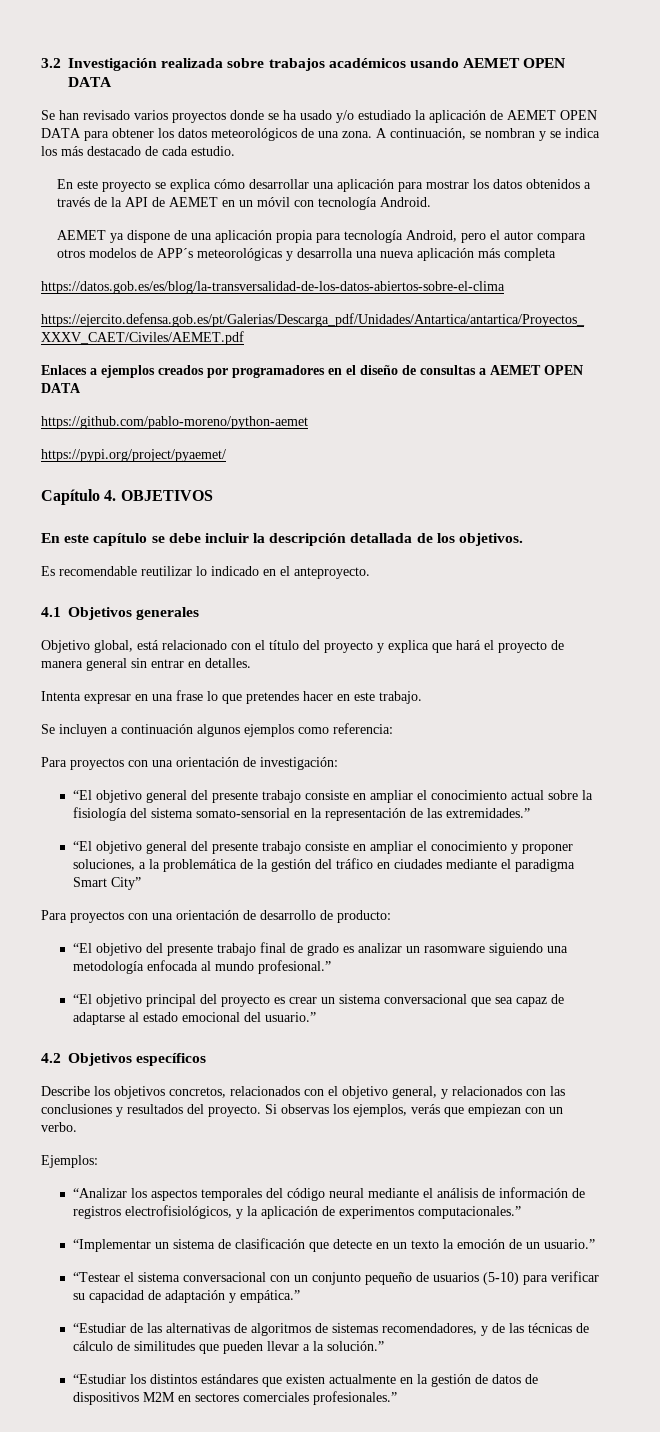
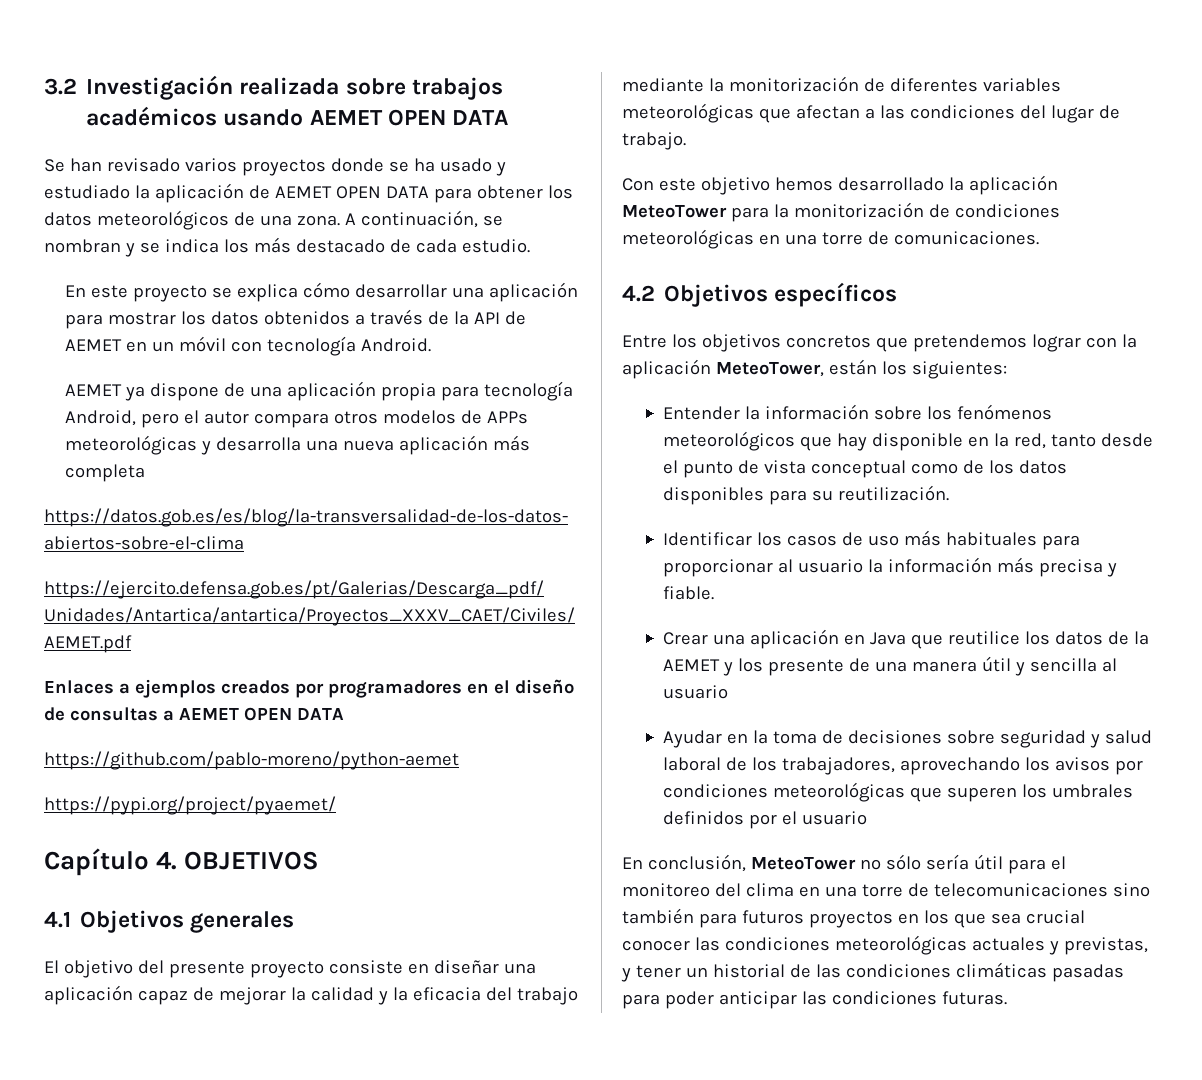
- Se han revisado varios proyectos donde se ha usado y/o estudiado la aplicación de AEMET OPEN DATA para obtener los datos meteorológicos de una zona.
+ Se han revisado varios proyectos donde se ha usado y estudiado la aplicación de AEMET OPEN DATA para obtener los datos meteorológicos de una zona.
- AEMET ya dispone de una aplicación propia para tecnología Android, pero el autor compara otros modelos de APP´s meteorológicas y desarrolla una nueva aplicación más completa
+ AEMET ya dispone de una aplicación propia para tecnología Android, pero el autor compara otros modelos de APPs meteorológicas y desarrolla una nueva aplicación más completa
- En este capítulo se debe incluir la descripción detallada de los objetivos.
- Es recomendable reutilizar lo indicado en el anteproyecto.
  4.1 Objetivos generales
- Objetivo global, está relacionado con el título del proyecto y explica que hará el proyecto de manera general sin entrar en detalles.
- Intenta expresar en una frase lo que pretendes hacer en este trabajo.
- Se incluyen a continuación algunos ejemplos como referencia:
- Para proyectos con una orientación de investigación:
- “El objetivo general del presente trabajo consiste en ampliar el conocimiento actual sobre la fisiología del sistema somato-sensorial en la representación de las extremidades.”
- “El objetivo general del presente trabajo consiste en ampliar el conocimiento y proponer soluciones, a la problemática de la gestión del tráfico en ciudades mediante el paradigma Smart City”
- Para proyectos con una orientación de desarrollo de producto:
- “El objetivo del presente trabajo final de grado es analizar un rasomware siguiendo una metodología enfocada al mundo profesional.”
- “El objetivo principal del proyecto es crear un sistema conversacional que sea capaz de adaptarse al estado emocional del usuario.”
+ El objetivo del presente proyecto consiste en diseñar una aplicación capaz de mejorar la calidad y la eficacia del trabajo mediante la monitorización de diferentes variables meteorológicas que afectan a las condiciones del lugar de trabajo.
+ Con este objetivo hemos desarrollado la aplicación MeteoTower para la monitorización de condiciones meteorológicas en una torre de comunicaciones.
- Describe los objetivos concretos, relacionados con el objetivo general, y relacionados con las conclusiones y resultados del proyecto. Si observas los ejemplos, verás que empiezan con un verbo.
- Ejemplos:
- “Analizar los aspectos temporales del código neural mediante el análisis de información de registros electrofisiológicos, y la aplicación de experimentos computacionales.”
- “Implementar un sistema de clasificación que detecte en un texto la emoción de un usuario.”
- “Testear el sistema conversacional con un conjunto pequeño de usuarios (5-10) para verificar su capacidad de adaptación y empática.”
- “Estudiar de las alternativas de algoritmos de sistemas recomendadores, y de las técnicas de cálculo de similitudes que pueden llevar a la solución.”
- “Estudiar los distintos estándares que existen actualmente en la gestión de datos de dispositivos M2M en sectores comerciales profesionales.”
+ Entre los objetivos concretos que pretendemos lograr con la aplicación MeteoTower, están los siguientes:
+ Entender la información sobre los fenómenos meteorológicos que hay disponible en la red, tanto desde el punto de vista conceptual como de los datos disponibles para su reutilización.
+ Identificar los casos de uso más habituales para proporcionar al usuario la información más precisa y fiable.
+ Crear una aplicación en Java que reutilice los datos de la AEMET y los presente de una manera útil y sencilla al usuario
+ Ayudar en la toma de decisiones sobre seguridad y salud laboral de los trabajadores, aprovechando los avisos por condiciones meteorológicas que superen los umbrales definidos por el usuario
+ En conclusión, MeteoTower no sólo sería útil para el monitoreo del clima en una torre de telecomunicaciones sino también para futuros proyectos en los que sea crucial conocer las condiciones meteorológicas actuales y previstas, y tener un historial de las condiciones climáticas pasadas para poder anticipar las condiciones futuras.

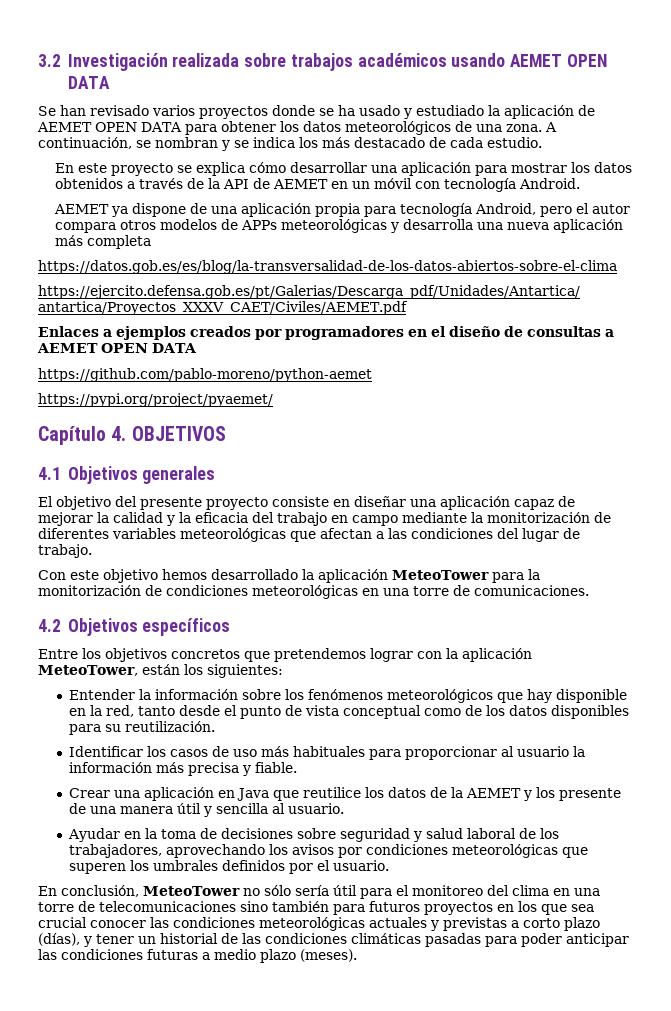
- El objetivo del presente proyecto consiste en diseñar una aplicación capaz de mejorar la calidad y la eficacia del trabajo mediante la monitorización de diferentes variables meteorológicas que afectan a las condiciones del lugar de trabajo.
+ El objetivo del presente proyecto consiste en diseñar una aplicación capaz de mejorar la calidad y la eficacia del trabajo en campo mediante la monitorización de diferentes variables meteorológicas que afectan a las condiciones del lugar de trabajo.
- Crear una aplicación en Java que reutilice los datos de la AEMET y los presente de una manera útil y sencilla al usuario
+ Crear una aplicación en Java que reutilice los datos de la AEMET y los presente de una manera útil y sencilla al usuario.
- Ayudar en la toma de decisiones sobre seguridad y salud laboral de los trabajadores, aprovechando los avisos por condiciones meteorológicas que superen los umbrales definidos por el usuario
+ Ayudar en la toma de decisiones sobre seguridad y salud laboral de los trabajadores, aprovechando los avisos por condiciones meteorológicas que superen los umbrales definidos por el usuario.
- En conclusión, MeteoTower no sólo sería útil para el monitoreo del clima en una torre de telecomunicaciones sino también para futuros proyectos en los que sea crucial conocer las condiciones meteorológicas actuales y previstas, y tener un historial de las condiciones climáticas pasadas para poder anticipar las condiciones futuras.
+ En conclusión, MeteoTower no sólo sería útil para el monitoreo del clima en una torre de telecomunicaciones sino también para futuros proyectos en los que sea crucial conocer las condiciones meteorológicas actuales y previstas a corto plazo (días), y tener un historial de las condiciones climáticas pasadas para poder anticipar las condiciones futuras a medio plazo (meses).

